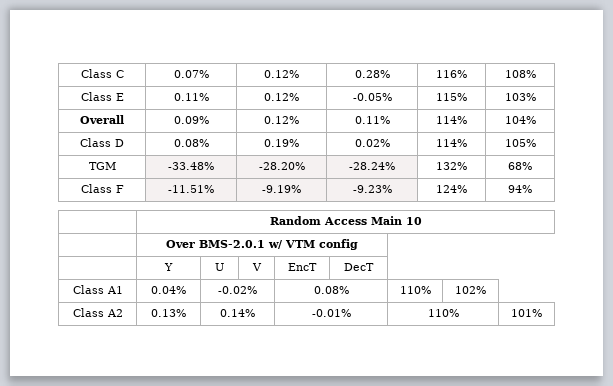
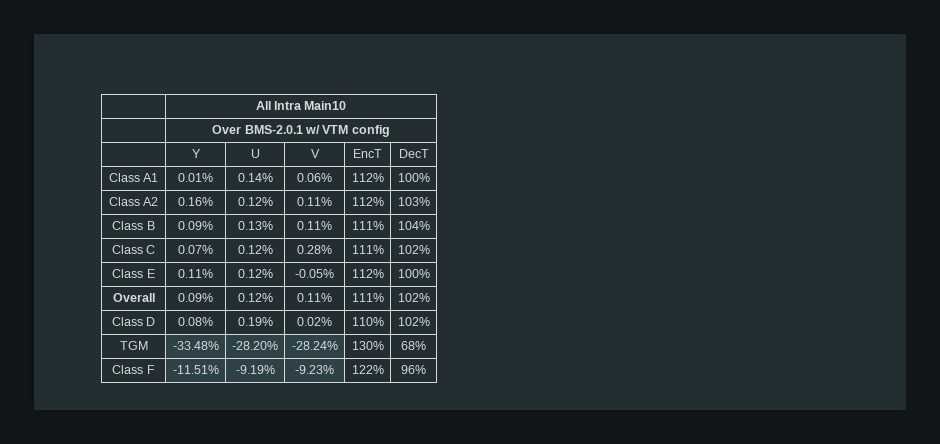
- Class C | 0.07% | 0.12% | 0.28% | 116% | 108%
- Class E | 0.11% | 0.12% | -0.05% | 115% | 103%
- Overall | 0.09% | 0.12% | 0.11% | 114% | 104%
- Class D | 0.08% | 0.19% | 0.02% | 114% | 105%
- TGM | -33.48% | -28.20% | -28.24% | 132% | 68%
- Class F | -11.51% | -9.19% | -9.23% | 124% | 94%
- | Random Access Main 10
+ | All Intra Main10
- Class A1 | 0.04% | -0.02% | 0.08% | 110% | 102%
+ Class A1 | 0.01% | 0.14% | 0.06% | 112% | 100%
+ Class A2 | 0.16% | 0.12% | 0.11% | 112% | 103%
+ Class B | 0.09% | 0.13% | 0.11% | 111% | 104%
+ Class C | 0.07% | 0.12% | 0.28% | 111% | 102%
+ Class E | 0.11% | 0.12% | -0.05% | 112% | 100%
+ Overall | 0.09% | 0.12% | 0.11% | 111% | 102%
+ Class D | 0.08% | 0.19% | 0.02% | 110% | 102%
- Class A2 | 0.13% | 0.14% | -0.01% | 110% | 101%
+ TGM | -33.48% | -28.20% | -28.24% | 130% | 68%
+ Class F | -11.51% | -9.19% | -9.23% | 122% | 96%

